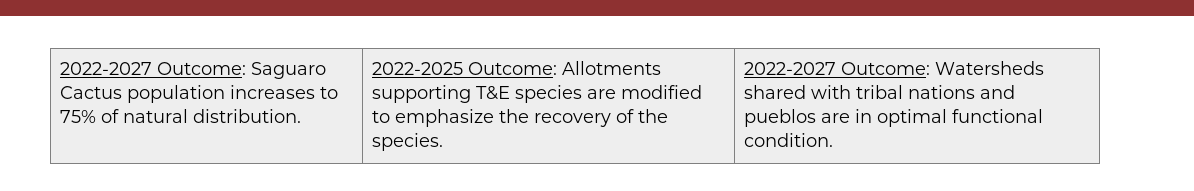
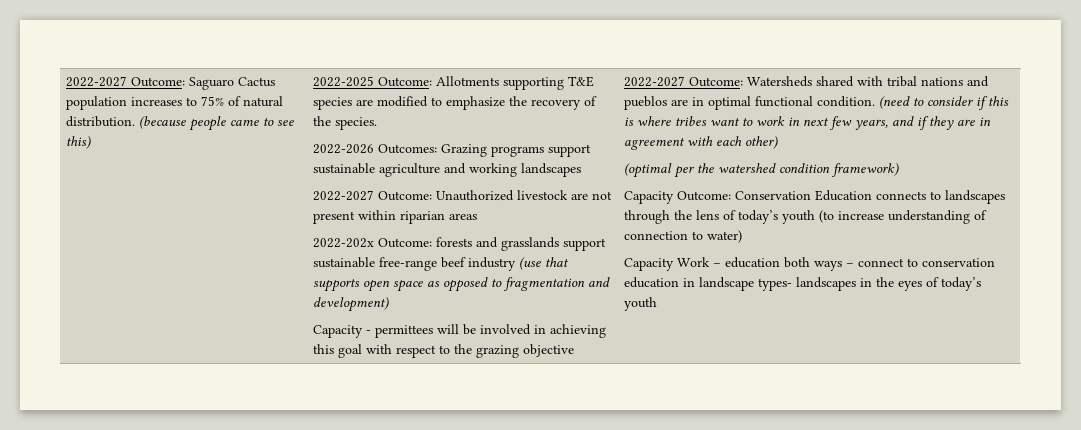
+ (because people came to see this)
+ 2022-2026 Outcomes: Grazing programs support sustainable agriculture and working landscapes
+ 2022-2027 Outcome: Unauthorized livestock are not present within riparian areas
+ 2022-202x Outcome: forests and grasslands support sustainable free-range beef industry (use that supports open space as opposed to fragmentation and development)
+ Capacity - permittees will be involved in achieving this goal with respect to the grazing objective
+ (need to consider if this is where tribes want to work in next few years, and if they are in agreement with each other)
+ (optimal per the watershed condition framework)
+ Capacity Outcome: Conservation Education connects to landscapes through the lens of today’s youth (to increase understanding of connection to water)
+ Capacity Work – education both ways – connect to conservation education in landscape types- landscapes in the eyes of today’s youth

